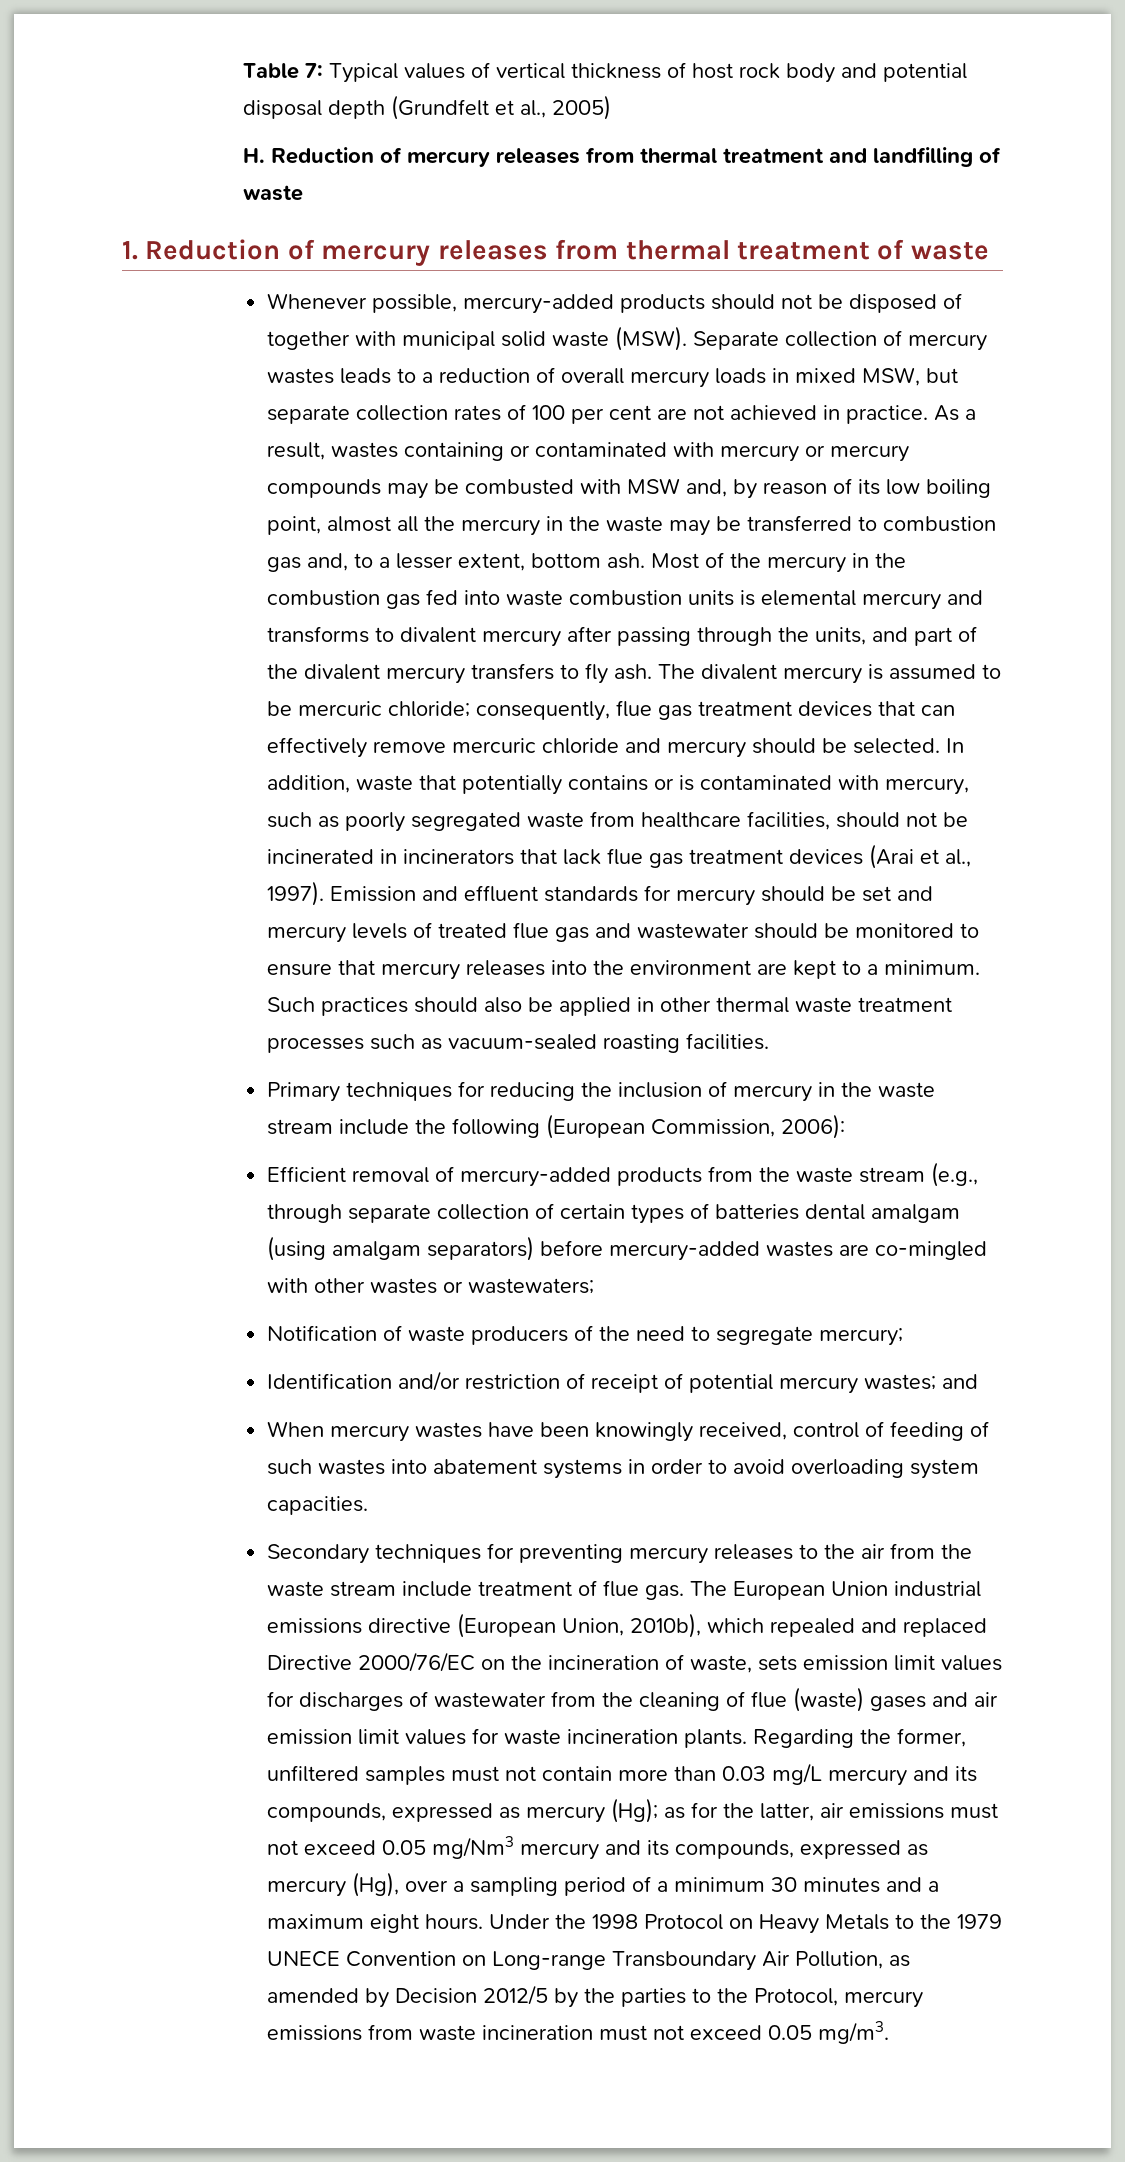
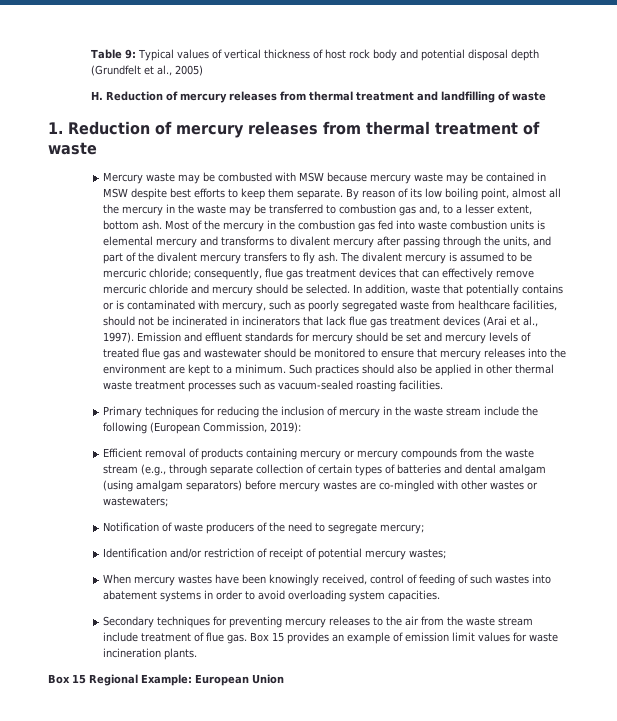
- Table 7: Typical values of vertical thickness of host rock body and potential disposal depth (Grundfelt et al., 2005)
+ Table 9: Typical values of vertical thickness of host rock body and potential disposal depth (Grundfelt et al., 2005)
- Whenever possible, mercury-added products should not be disposed of together with municipal solid waste (MSW). Separate collection of mercury wastes leads to a reduction of overall mercury loads in mixed MSW, but separate collection rates of 100 per cent are not achieved in practice. As a result, wastes containing or contaminated with mercury or mercury compounds may be combusted with MSW and, by reason of its low boiling point, almost all the mercury in the waste may be transferred to combustion gas and, to a lesser extent, bottom ash.
+ Mercury waste may be combusted with MSW because mercury waste may be contained in MSW despite best efforts to keep them separate. By reason of its low boiling point, almost all the mercury in the waste may be transferred to combustion gas and, to a lesser extent, bottom ash.
- Primary techniques for reducing the inclusion of mercury in the waste stream include the following (European Commission, 2006):
+ Primary techniques for reducing the inclusion of mercury in the waste stream include the following (European Commission, 2019):
- Efficient removal of mercury-added products from the waste stream (e.g., through separate collection of certain types of batteries dental amalgam (using amalgam separators) before mercury-added wastes are co-mingled with other wastes or wastewaters;
+ Efficient removal of products containing mercury or mercury compounds from the waste stream (e.g., through separate collection of certain types of batteries and dental amalgam (using amalgam separators) before mercury wastes are co-mingled with other wastes or wastewaters;
- Identification and/or restriction of receipt of potential mercury wastes; and
+ Identification and/or restriction of receipt of potential mercury wastes;
- The European Union industrial emissions directive (European Union, 2010b), which repealed and replaced Directive 2000/76/EC on the incineration of waste, sets emission limit values for discharges of wastewater from the cleaning of flue (waste) gases and air emission limit values for waste incineration plants. Regarding the former, unfiltered samples must not contain more than 0.03 mg/L mercury and its compounds, expressed as mercury (Hg); as for the latter, air emissions must not exceed 0.05 mg/Nm3 mercury and its compounds, expressed as mercury (Hg), over a sampling period of a minimum 30 minutes and a maximum eight hours. Under the 1998 Protocol on Heavy Metals to the 1979 UNECE Convention on Long-range Transboundary Air Pollution, as amended by Decision 2012/5 by the parties to the Protocol, mercury emissions from waste incineration must not exceed 0.05 mg/m3.
+ Box 15 provides an example of emission limit values for waste incineration plants.
+ Box 15 Regional Example: European Union

